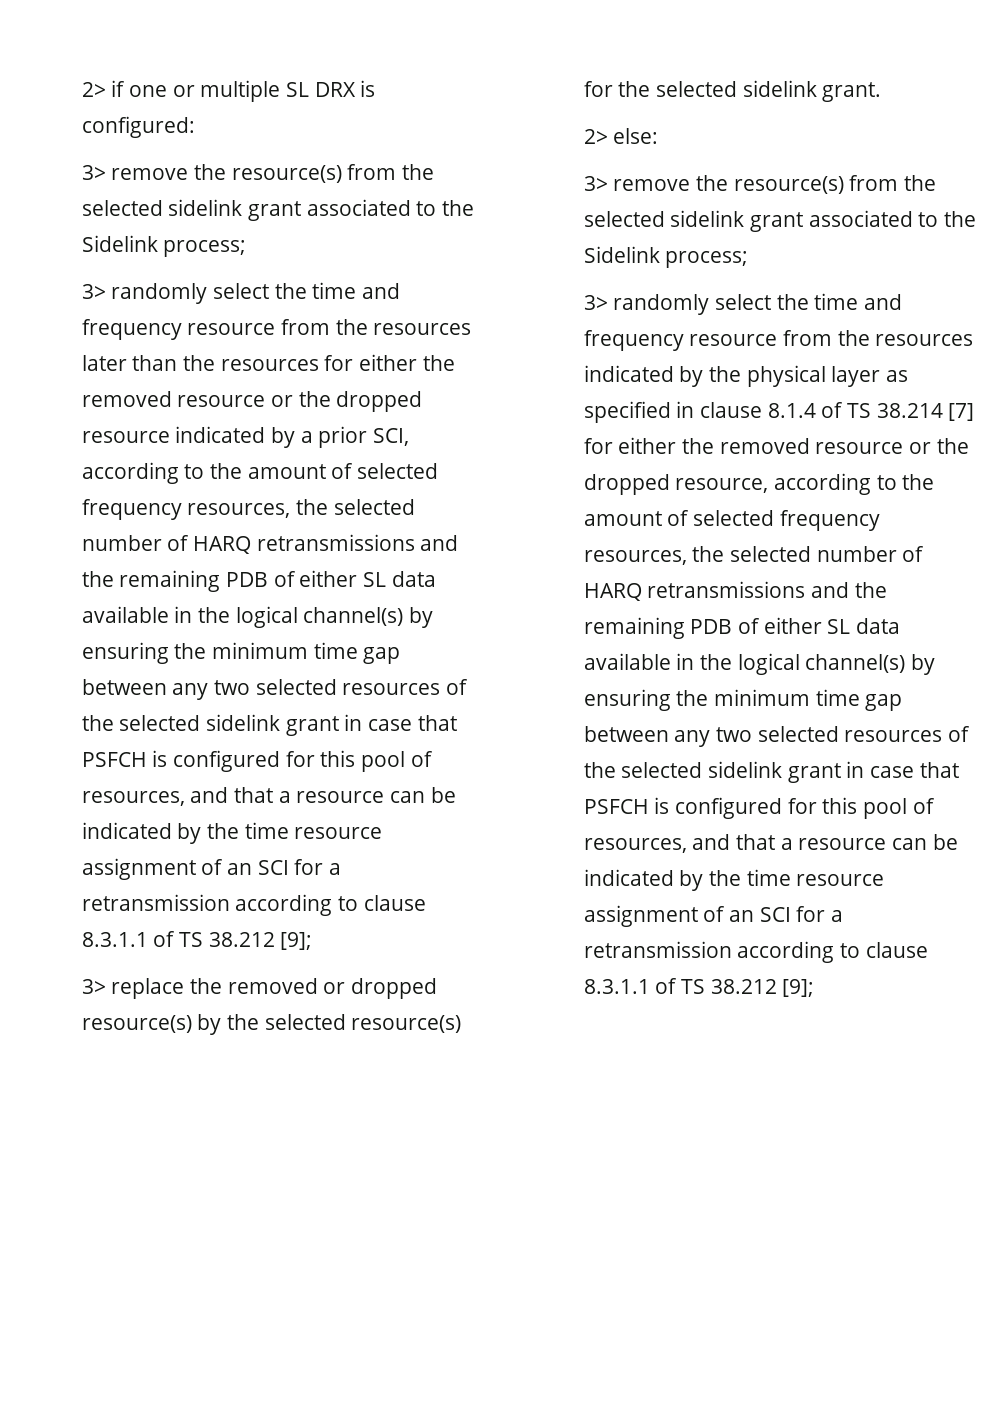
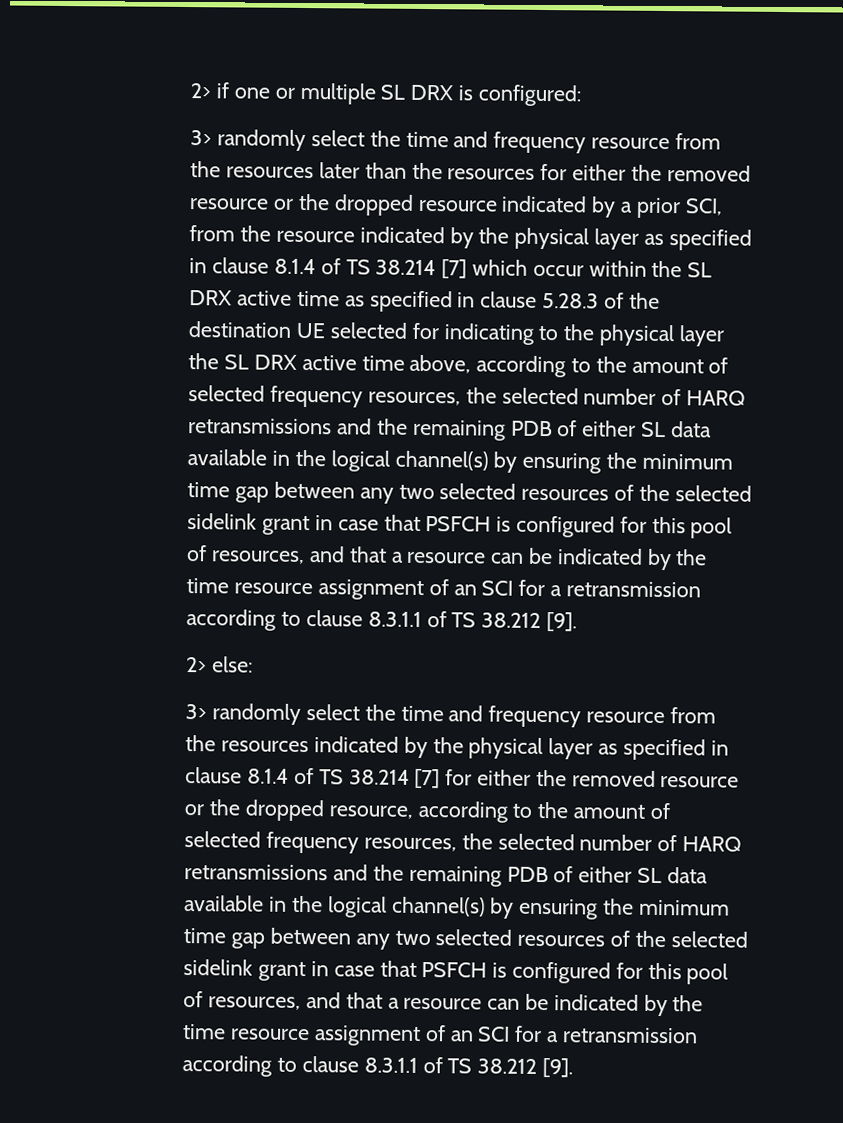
  2> if one or multiple SL DRX is configured:
- 3> remove the resource(s) from the selected sidelink grant associated to the Sidelink process;
- 3> randomly select the time and frequency resource from the resources later than the resources for either the removed resource or the dropped resource indicated by a prior SCI, according to the amount of selected frequency resources, the selected number of HARQ retransmissions and the remaining PDB of either SL data available in the logical channel(s) by ensuring the minimum time gap between any two selected resources of the selected sidelink grant in case that PSFCH is configured for this pool of resources, and that a resource can be indicated by the time resource assignment of an SCI for a retransmission according to clause 8.3.1.1 of TS 38.212 [9];
- 3> replace the removed or dropped resource(s) by the selected resource(s) for the selected sidelink grant.
+ 3> randomly select the time and frequency resource from the resources later than the resources for either the removed resource or the dropped resource indicated by a prior SCI, from the resource indicated by the physical layer as specified in clause 8.1.4 of TS 38.214 [7] which occur within the SL DRX active time as specified in clause 5.28.3 of the destination UE selected for indicating to the physical layer the SL DRX active time above, according to the amount of selected frequency resources, the selected number of HARQ retransmissions and the remaining PDB of either SL data available in the logical channel(s) by ensuring the minimum time gap between any two selected resources of the selected sidelink grant in case that PSFCH is configured for this pool of resources, and that a resource can be indicated by the time resource assignment of an SCI for a retransmission according to clause 8.3.1.1 of TS 38.212 [9].
  2> else:
- 3> remove the resource(s) from the selected sidelink grant associated to the Sidelink process;
- 3> randomly select the time and frequency resource from the resources indicated by the physical layer as specified in clause 8.1.4 of TS 38.214 [7] for either the removed resource or the dropped resource, according to the amount of selected frequency resources, the selected number of HARQ retransmissions and the remaining PDB of either SL data available in the logical channel(s) by ensuring the minimum time gap between any two selected resources of the selected sidelink grant in case that PSFCH is configured for this pool of resources, and that a resource can be indicated by the time resource assignment of an SCI for a retransmission according to clause 8.3.1.1 of TS 38.212 [9];
+ 3> randomly select the time and frequency resource from the resources indicated by the physical layer as specified in clause 8.1.4 of TS 38.214 [7] for either the removed resource or the dropped resource, according to the amount of selected frequency resources, the selected number of HARQ retransmissions and the remaining PDB of either SL data available in the logical channel(s) by ensuring the minimum time gap between any two selected resources of the selected sidelink grant in case that PSFCH is configured for this pool of resources, and that a resource can be indicated by the time resource assignment of an SCI for a retransmission according to clause 8.3.1.1 of TS 38.212 [9].

